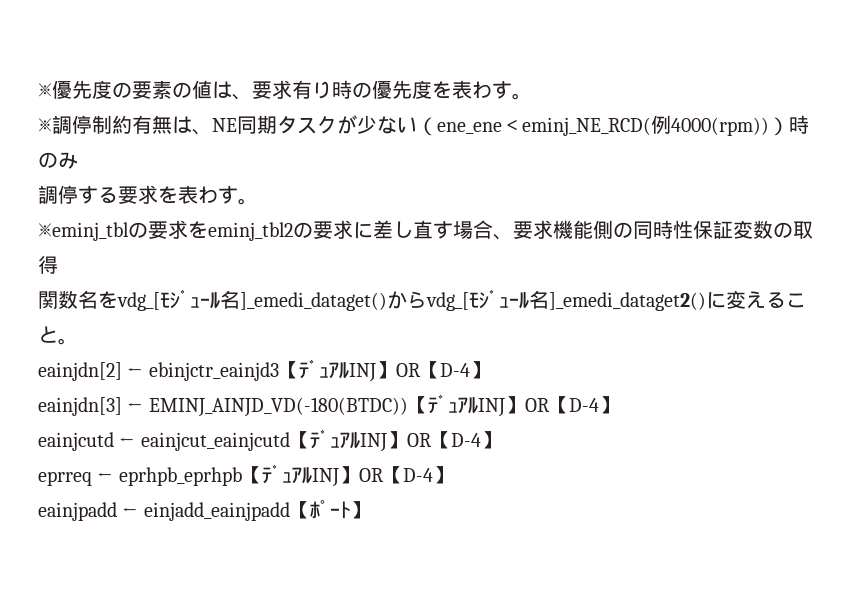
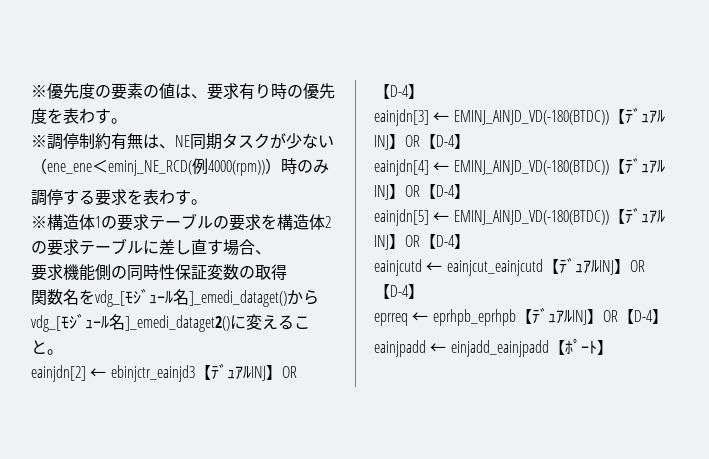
- ※eminj_tblの要求をeminj_tbl2の要求に差し直す場合、要求機能側の同時性保証変数の取得
+ ※構造体1の要求テーブルの要求を構造体2の要求テーブルに差し直す場合、
+ 要求機能側の同時性保証変数の取得
+ eainjdn[4] ← EMINJ_AINJD_VD(-180(BTDC))【ﾃﾞｭｱﾙINJ】OR【D-4】
+ eainjdn[5] ← EMINJ_AINJD_VD(-180(BTDC))【ﾃﾞｭｱﾙINJ】OR【D-4】

